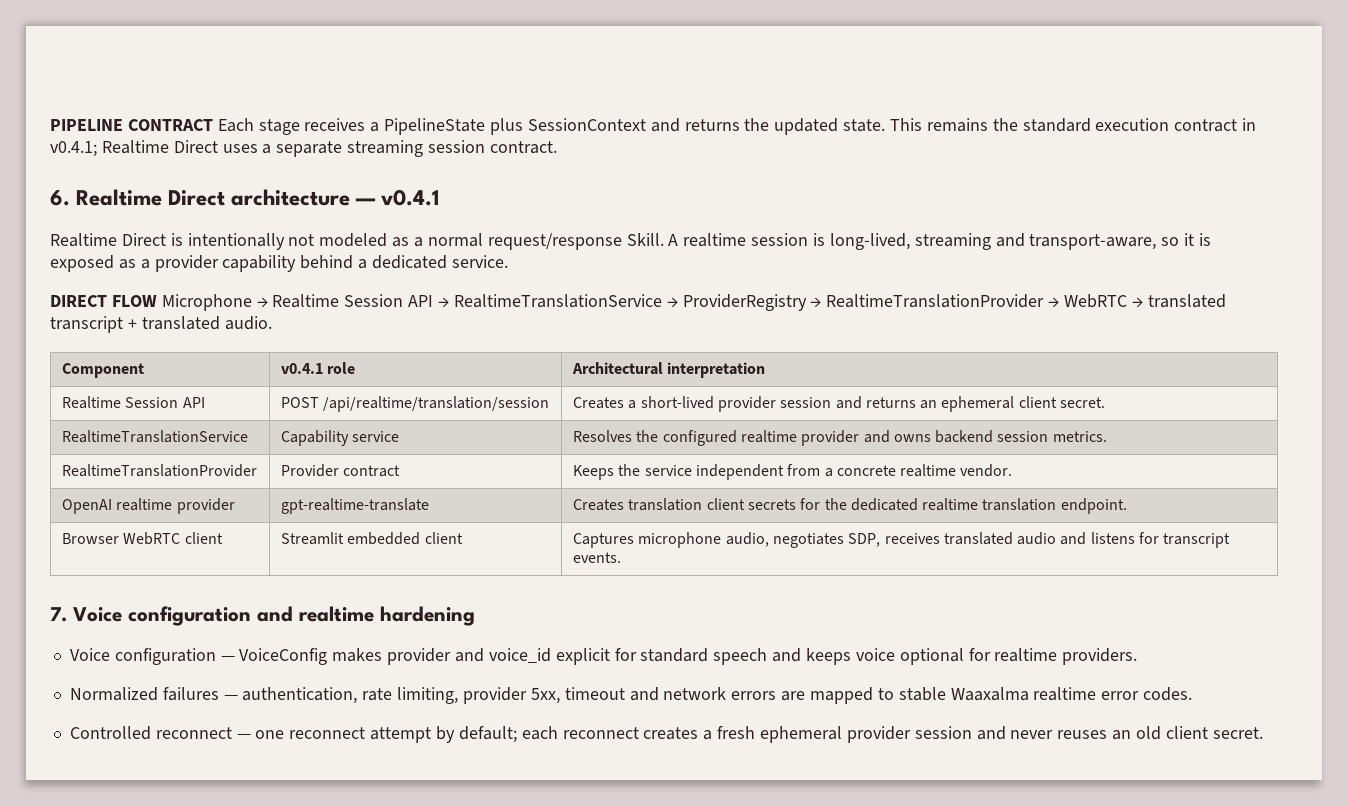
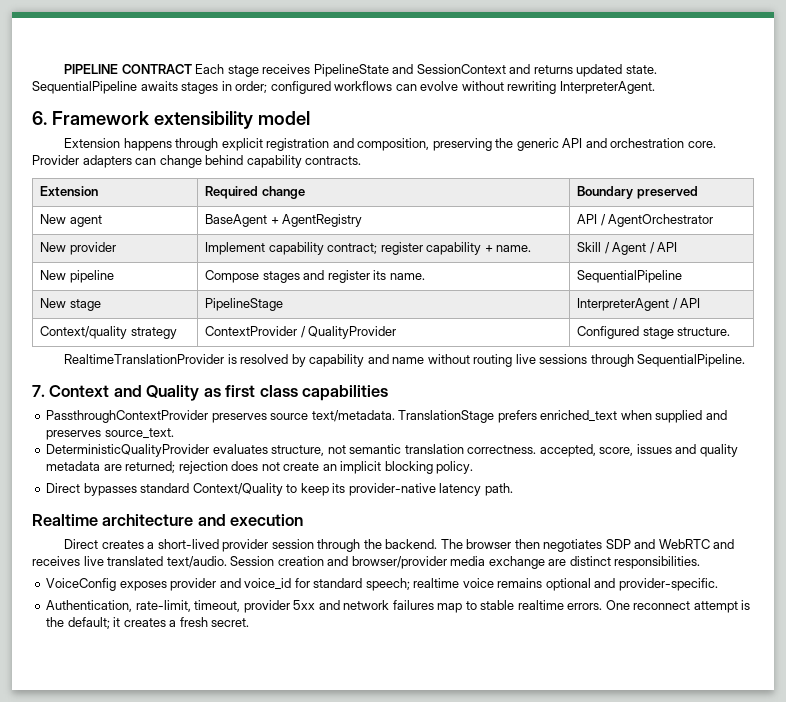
- PIPELINE CONTRACT Each stage receives a PipelineState plus SessionContext and returns the updated state.
+ PIPELINE CONTRACT Each stage receives PipelineState and SessionContext and returns updated state.
- This remains the standard execution contract in v0.4.1; Realtime Direct uses a separate streaming session contract.
- 6. Realtime Direct architecture — v0.4.1
- Realtime Direct is intentionally not modeled as a normal request/response Skill. A realtime session is long-lived, streaming and transport-aware, so it is exposed as a provider capability behind a dedicated service.
- DIRECT FLOW Microphone → Realtime Session API → RealtimeTranslationService → ProviderRegistry → RealtimeTranslationProvider → WebRTC → translated transcript + translated audio.
- Component | v0.4.1 role | Architectural interpretation
- Realtime Session API | POST /api/realtime/translation/session | Creates a short-lived provider session and returns an ephemeral client secret.
- RealtimeTranslationService | Capability service | Resolves the configured realtime provider and owns backend session metrics.
- RealtimeTranslationProvider | Provider contract | Keeps the service independent from a concrete realtime vendor.
- OpenAI realtime provider | gpt-realtime-translate | Creates translation client secrets for the dedicated realtime translation endpoint.
- Browser WebRTC client | Streamlit embedded client | Captures microphone audio, negotiates SDP, receives translated audio and listens for transcript events.
- 7. Voice configuration and realtime hardening
- Voice configuration — VoiceConfig makes provider and voice_id explicit for standard speech and keeps voice optional for realtime providers.
- Normalized failures — authentication, rate limiting, provider 5xx, timeout and network errors are mapped to stable Waaxalma realtime error codes.
- Controlled reconnect — one reconnect attempt by default; each reconnect creates a fresh ephemeral provider session and never reuses an old client secret.
+ SequentialPipeline awaits stages in order; configured workflows can evolve without rewriting InterpreterAgent.
+ 6. Framework extensibility model
+ Extension happens through explicit registration and composition, preserving the generic API and orchestration core. Provider adapters can change behind capability contracts.
+ Extension | Required change | Boundary preserved
+ New agent | BaseAgent + AgentRegistry | API / AgentOrchestrator
+ New provider | Implement capability contract; register capability + name. | Skill / Agent / API
+ New pipeline | Compose stages and register its name. | SequentialPipeline
+ New stage | PipelineStage | InterpreterAgent / API
+ Context/quality strategy | ContextProvider / QualityProvider | Configured stage structure.
+ RealtimeTranslationProvider is resolved by capability and name without routing live sessions through SequentialPipeline.
+ 7. Context and Quality as first class capabilities
+ PassthroughContextProvider preserves source text/metadata. TranslationStage prefers enriched_text when supplied and preserves source_text.
+ DeterministicQualityProvider evaluates structure, not semantic translation correctness. accepted, score, issues and quality metadata are returned; rejection does not create an implicit blocking policy.
+ Direct bypasses standard Context/Quality to keep its provider-native latency path.
+ Realtime architecture and execution
+ Direct creates a short-lived provider session through the backend. The browser then negotiates SDP and WebRTC and receives live translated text/audio. Session creation and browser/provider media exchange are distinct responsibilities.
+ VoiceConfig exposes provider and voice_id for standard speech; realtime voice remains optional and provider-specific.
+ Authentication, rate-limit, timeout, provider 5xx and network failures map to stable realtime errors. One reconnect attempt is the default; it creates a fresh secret.

